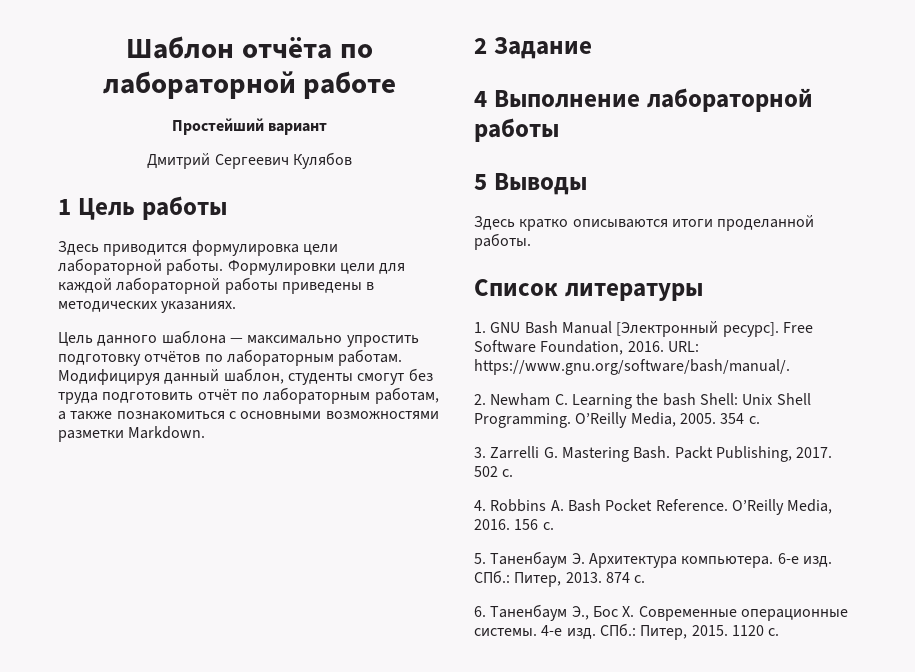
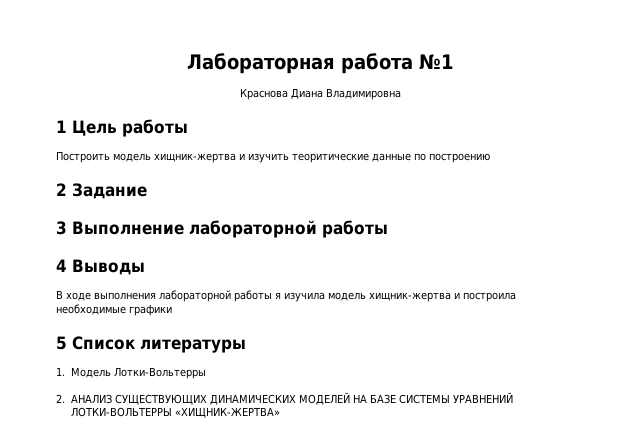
- Шаблон отчёта по лабораторной работе
- Простейший вариант
- Дмитрий Сергеевич Кулябов
+ Лабораторная работа №1
+ Краснова Диана Владимировна
  1 Цель работы
- Здесь приводится формулировка цели лабораторной работы. Формулировки цели для каждой лабораторной работы приведены в методических указаниях.
- Цель данного шаблона — максимально упростить подготовку отчётов по лабораторным работам. Модифицируя данный шаблон, студенты смогут без труда подготовить отчёт по лабораторным работам, а также познакомиться с основными возможностями разметки Markdown.
+ Построить модель хищник-жертва и изучить теоритические данные по построению
- 4 Выполнение лабораторной работы
+ 3 Выполнение лабораторной работы
- 5 Выводы
+ 4 Выводы
- Здесь кратко описываются итоги проделанной работы.
- Список литературы
- 1. GNU Bash Manual [Электронный ресурс]. Free Software Foundation, 2016. URL: https://www.gnu.org/software/bash/manual/.
- 2. Newham C. Learning the bash Shell: Unix Shell Programming. O’Reilly Media, 2005. 354 с.
- 3. Zarrelli G. Mastering Bash. Packt Publishing, 2017. 502 с.
- 4. Robbins A. Bash Pocket Reference. O’Reilly Media, 2016. 156 с.
- 5. Таненбаум Э. Архитектура компьютера. 6-е изд. СПб.: Питер, 2013. 874 с.
- 6. Таненбаум Э., Бос Х. Современные операционные системы. 4-е изд. СПб.: Питер, 2015. 1120 с.
+ В ходе выполнения лабораторной работы я изучила модель хищник-жертва и построила необходимые графики
+ 5 Список литературы
+ 1. Модель Лотки-Вольтерры
+ 2. АНАЛИЗ СУЩЕСТВУЮЩИХ ДИНАМИЧЕСКИХ МОДЕЛЕЙ НА БАЗЕ СИСТЕМЫ УРАВНЕНИЙ ЛОТКИ-ВОЛЬТЕРРЫ «ХИЩНИК-ЖЕРТВА»

